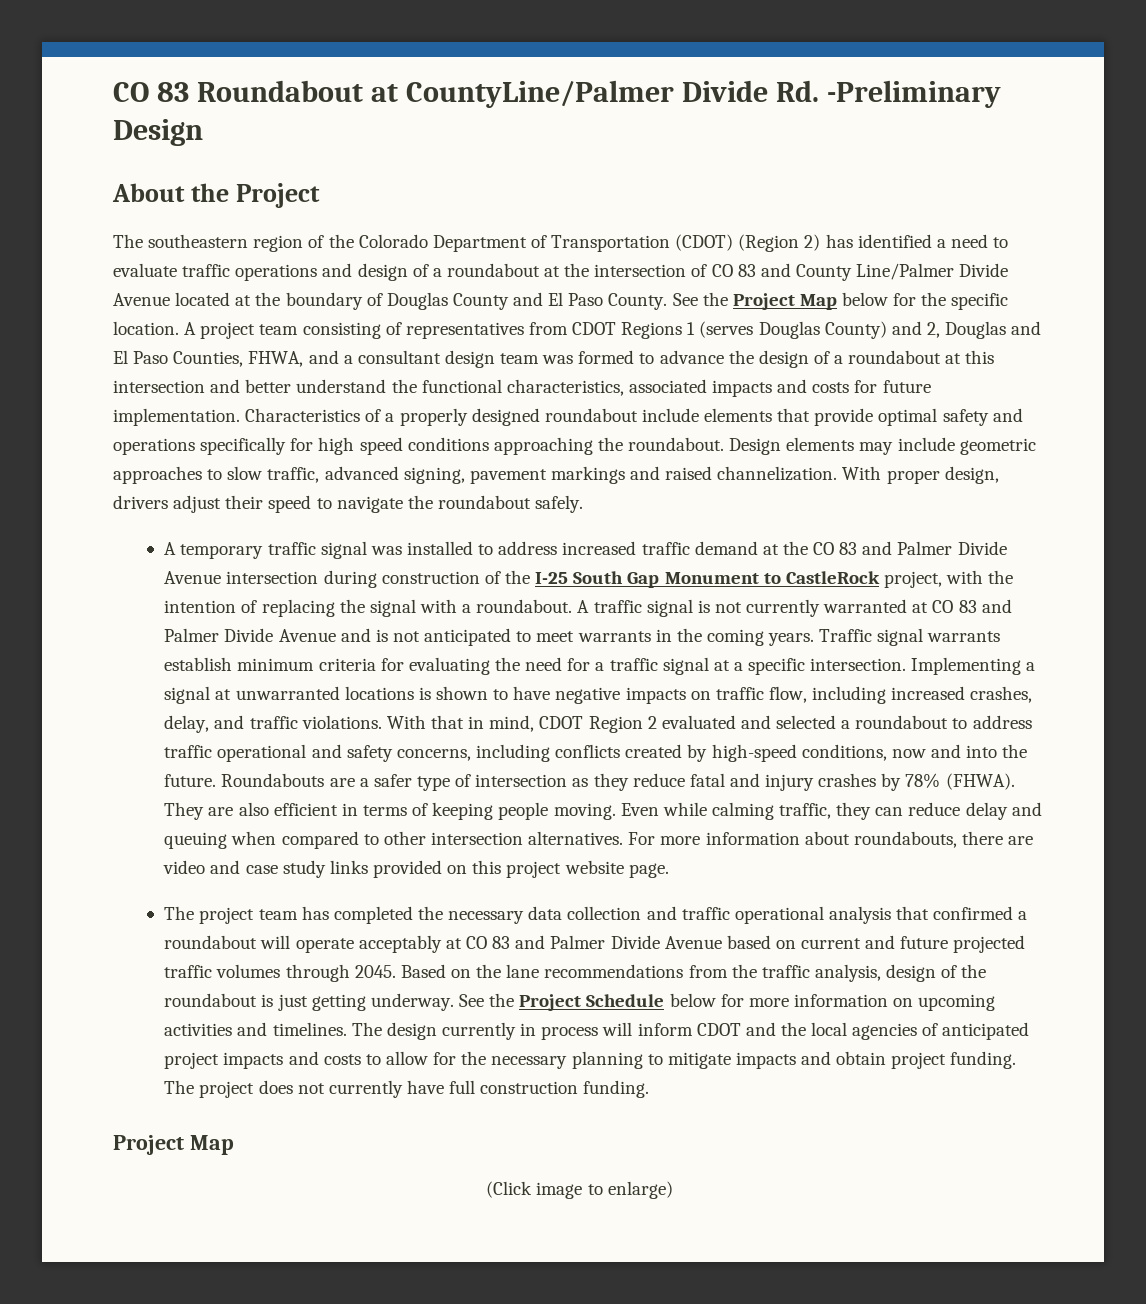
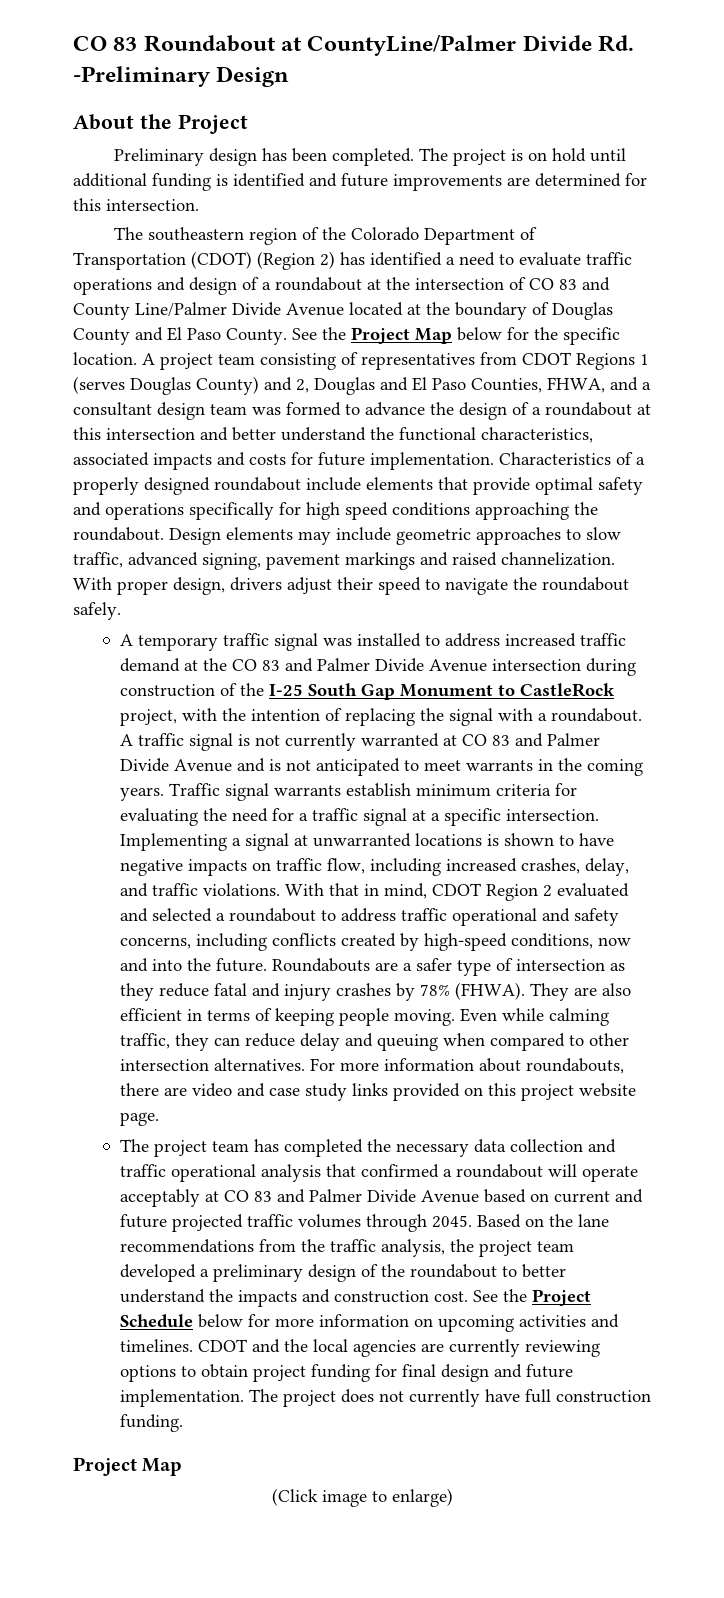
+ Preliminary design has been completed. The project is on hold until additional funding is identified and future improvements are determined for this intersection.
- Based on the lane recommendations from the traffic analysis, design of the roundabout is just getting underway.
+ Based on the lane recommendations from the traffic analysis, the project team developed a preliminary design of the roundabout to better understand the impacts and construction cost.
- The design currently in process will inform CDOT and the local agencies of anticipated project impacts and costs to allow for the necessary planning to mitigate impacts and obtain project funding.
+ CDOT and the local agencies are currently reviewing options to obtain project funding for final design and future implementation.

